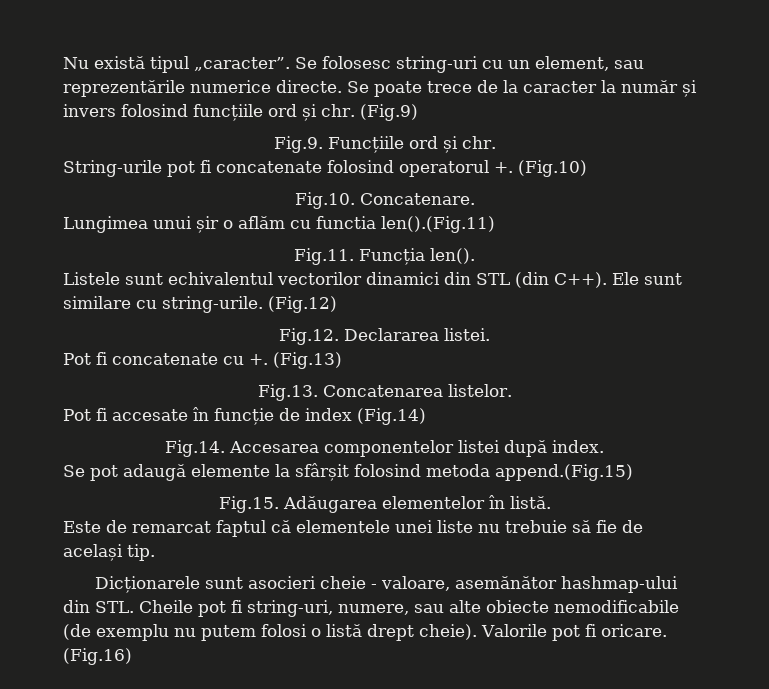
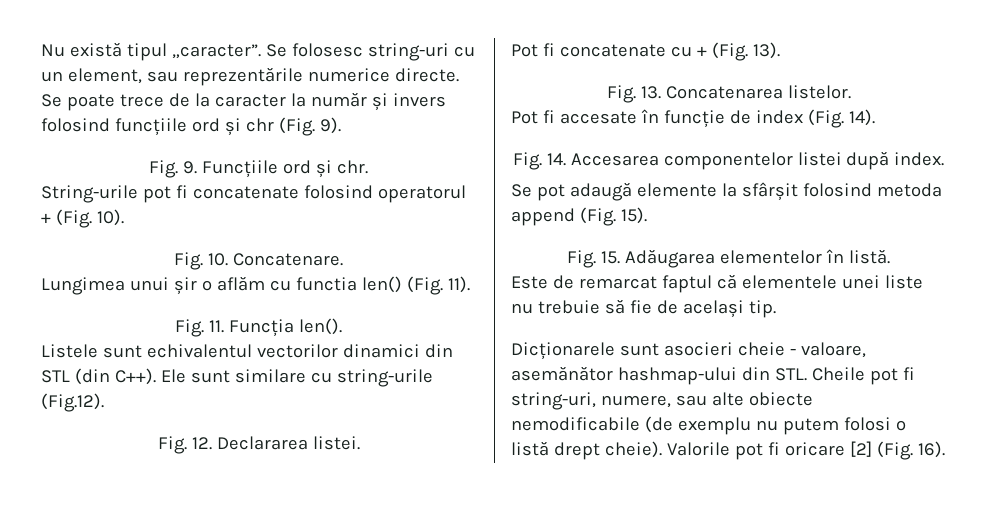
- Se poate trece de la caracter la număr și invers folosind funcțiile ord și chr. (Fig.9)
- Fig.9. Funcțiile ord și chr.
+ Se poate trece de la caracter la număr și invers folosind funcțiile ord și chr (Fig. 9).
+ Fig. 9. Funcțiile ord și chr.
- String-urile pot fi concatenate folosind operatorul +. (Fig.10)
- Fig.10. Concatenare.
+ String-urile pot fi concatenate folosind operatorul + (Fig. 10).
+ Fig. 10. Concatenare.
- Lungimea unui șir o aflăm cu functia len().(Fig.11)
- Fig.11. Funcția len().
+ Lungimea unui șir o aflăm cu functia len() (Fig. 11).
+ Fig. 11. Funcția len().
- Ele sunt similare cu string-urile. (Fig.12)
- Fig.12. Declararea listei.
+ Ele sunt similare cu string-urile (Fig.12).
+ Fig. 12. Declararea listei.
- Pot fi concatenate cu +. (Fig.13)
- Fig.13. Concatenarea listelor.
+ Pot fi concatenate cu + (Fig. 13).
+ Fig. 13. Concatenarea listelor.
- Pot fi accesate în funcție de index (Fig.14)
- Fig.14. Accesarea componentelor listei după index.
+ Pot fi accesate în funcție de index (Fig. 14).
+ Fig. 14. Accesarea componentelor listei după index.
- Se pot adaugă elemente la sfârșit folosind metoda append.(Fig.15)
- Fig.15. Adăugarea elementelor în listă.
+ Se pot adaugă elemente la sfârșit folosind metoda append (Fig. 15).
+ Fig. 15. Adăugarea elementelor în listă.
- Valorile pot fi oricare. (Fig.16)
+ Valorile pot fi oricare [2] (Fig. 16).

